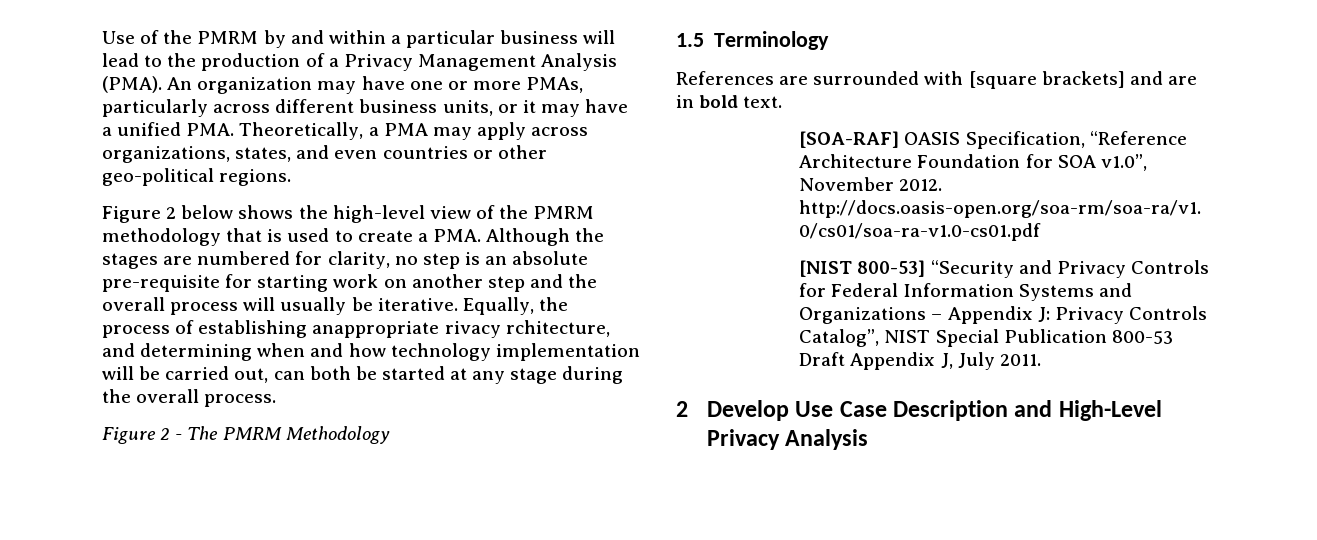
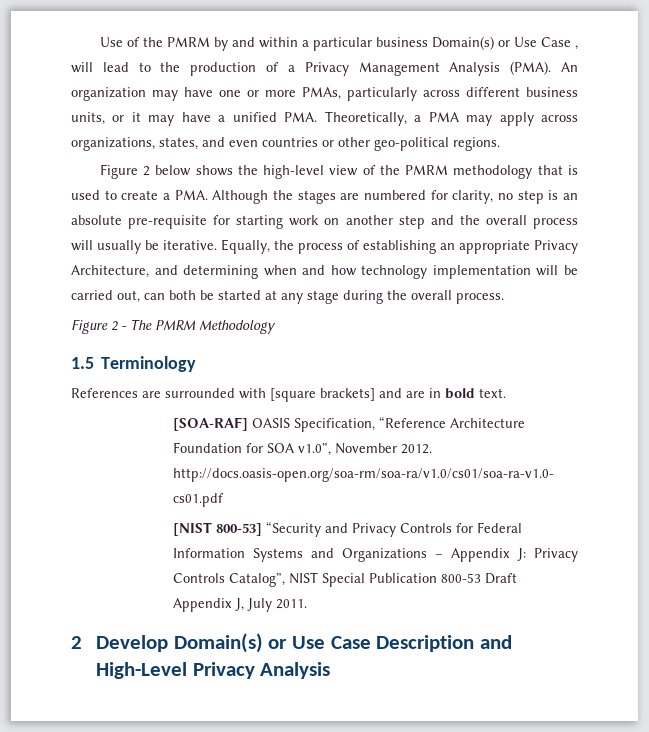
- Use of the PMRM by and within a particular business will lead to the production of a Privacy Management Analysis (PMA).
+ Use of the PMRM by and within a particular business Domain(s) or Use Case , will lead to the production of a Privacy Management Analysis (PMA).
- Equally, the process of establishing anappropriate rivacy rchitecture, and determining when and how technology implementation will be carried out, can both be started at any stage during the overall process.
+ Equally, the process of establishing an appropriate Privacy Architecture, and determining when and how technology implementation will be carried out, can both be started at any stage during the overall process.
- 2 Develop Use Case Description and High-Level Privacy Analysis
+ 2 Develop Domain(s) or Use Case Description and High-Level Privacy Analysis

